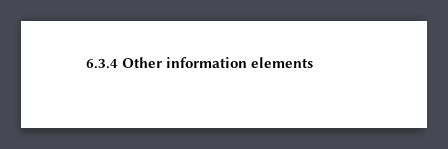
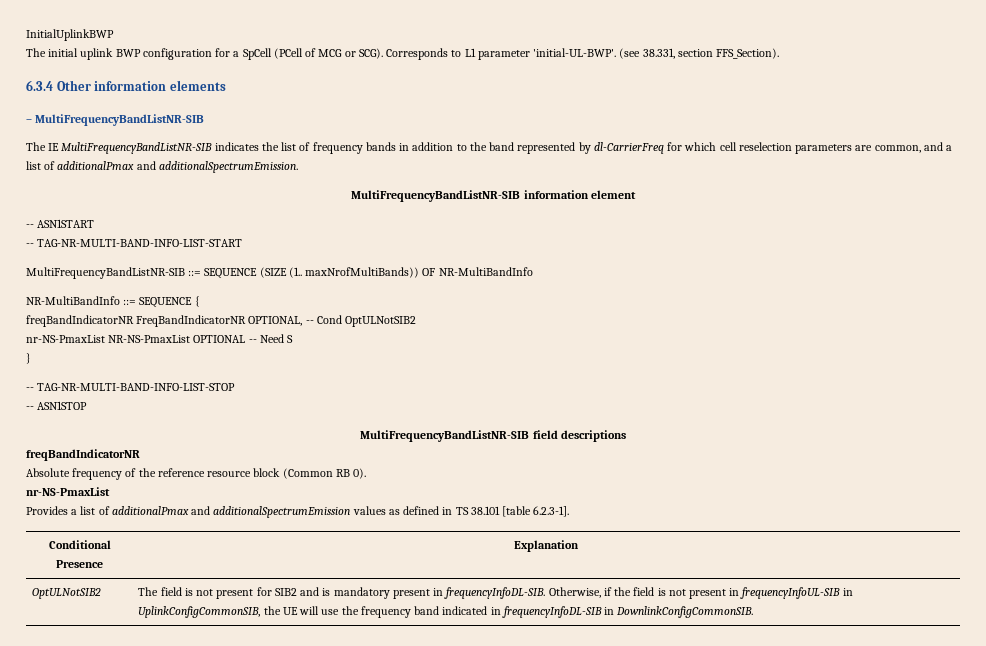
+ InitialUplinkBWP
+ The initial uplink BWP configuration for a SpCell (PCell of MCG or SCG). Corresponds to L1 parameter 'initial-UL-BWP'. (see 38.331, section FFS_Section).
  6.3.4 Other information elements
+ – MultiFrequencyBandListNR-SIB
+ The IE MultiFrequencyBandListNR-SIB indicates the list of frequency bands in addition to the band represented by dl-CarrierFreq for which cell reselection parameters are common, and a list of additionalPmax and additionalSpectrumEmission.
+ MultiFrequencyBandListNR-SIB information element
+ -- ASN1START
+ -- TAG-NR-MULTI-BAND-INFO-LIST-START
+ MultiFrequencyBandListNR-SIB ::= SEQUENCE (SIZE (1.. maxNrofMultiBands)) OF NR-MultiBandInfo
+ NR-MultiBandInfo ::= SEQUENCE {
+ freqBandIndicatorNR FreqBandIndicatorNR OPTIONAL, -- Cond OptULNotSIB2
+ nr-NS-PmaxList NR-NS-PmaxList OPTIONAL -- Need S
+ }
+ -- TAG-NR-MULTI-BAND-INFO-LIST-STOP
+ -- ASN1STOP
+ MultiFrequencyBandListNR-SIB field descriptions
+ freqBandIndicatorNR
+ Absolute frequency of the reference resource block (Common RB 0).
+ nr-NS-PmaxList
+ Provides a list of additionalPmax and additionalSpectrumEmission values as defined in TS 38.101 [table 6.2.3-1].
+ Conditional Presence | Explanation
+ OptULNotSIB2 | The field is not present for SIB2 and is mandatory present in frequencyInfoDL-SIB. Otherwise, if the field is not present in frequencyInfoUL-SIB in UplinkConfigCommonSIB, the UE will use the frequency band indicated in frequencyInfoDL-SIB in DownlinkConfigCommonSIB.

